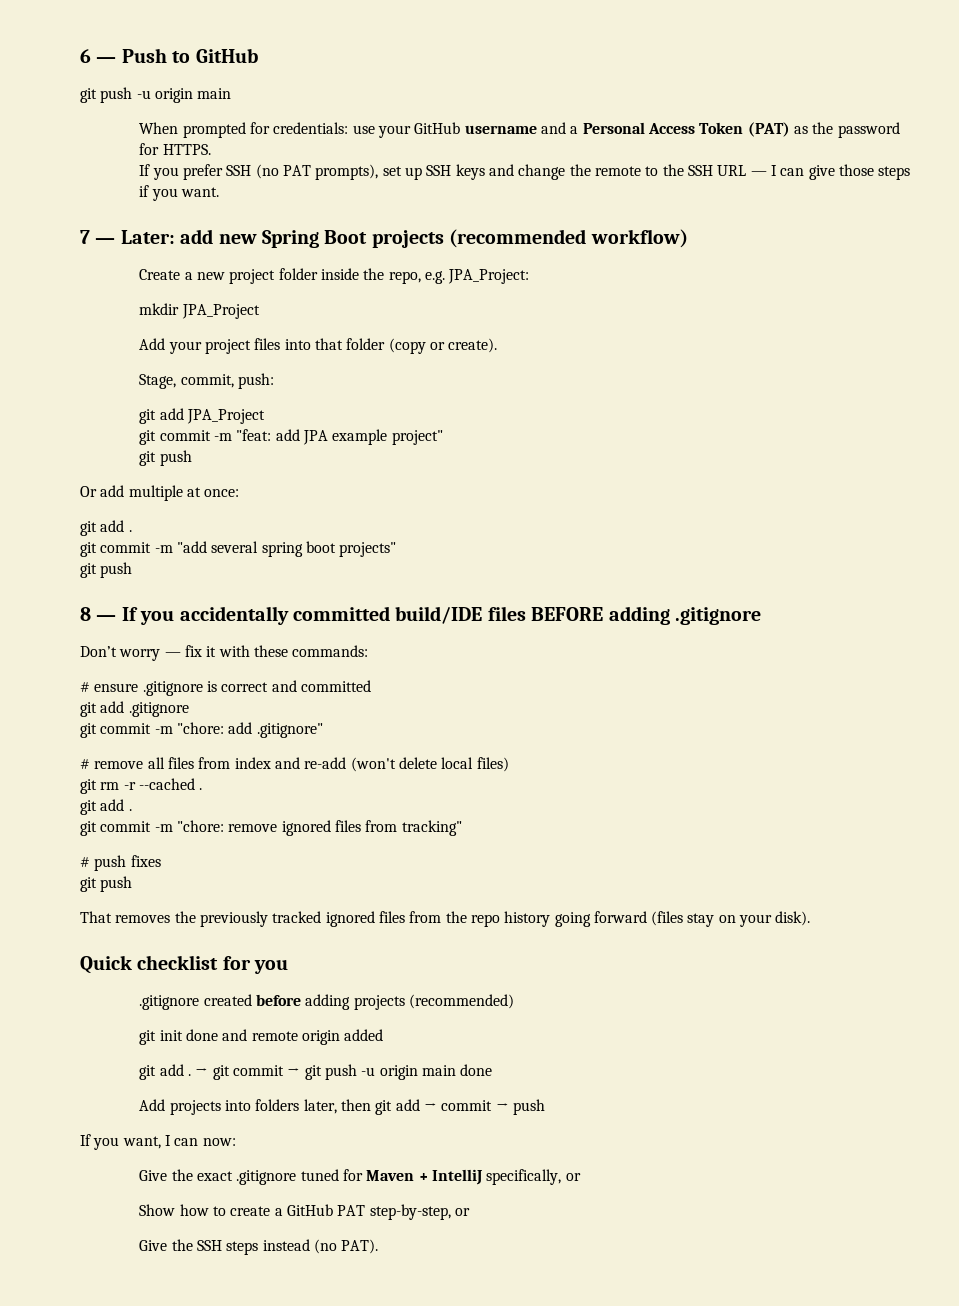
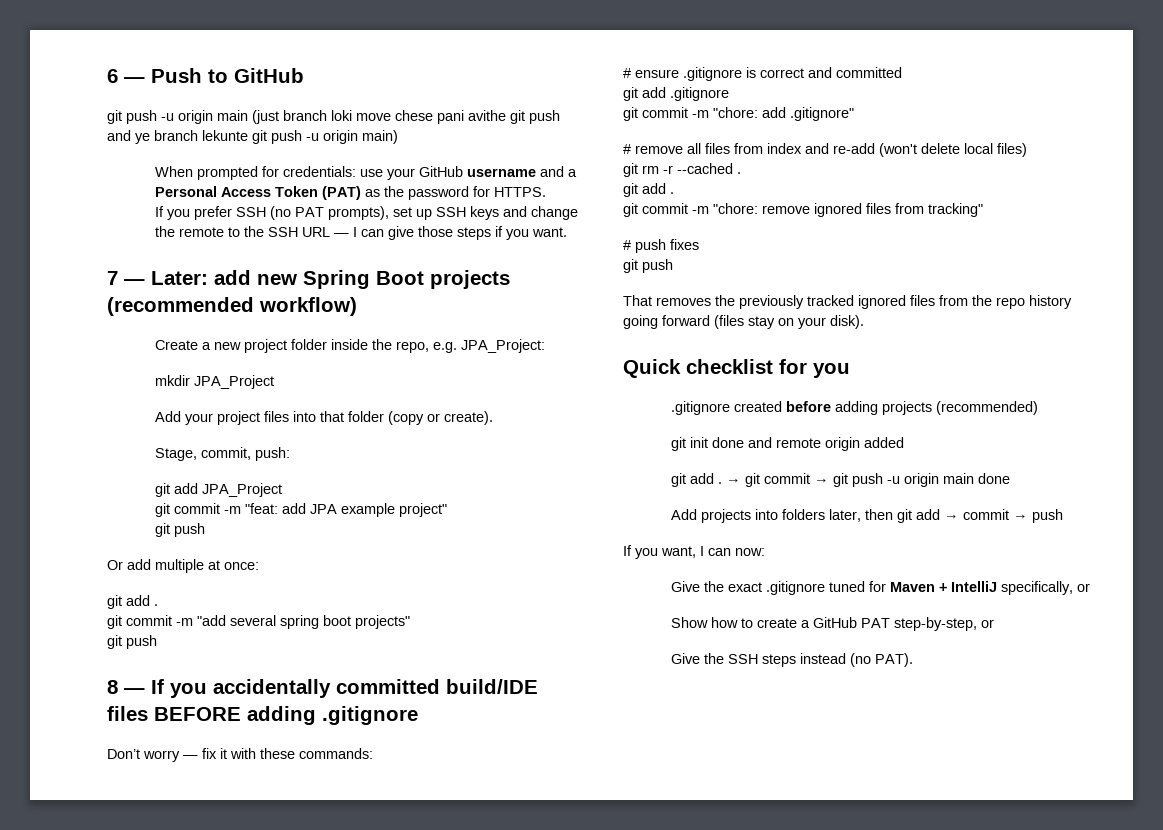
  6 — Push to GitHub
- git push -u origin main
+ git push -u origin main (just branch loki move chese pani avithe git push and ye branch lekunte git push -u origin main)

